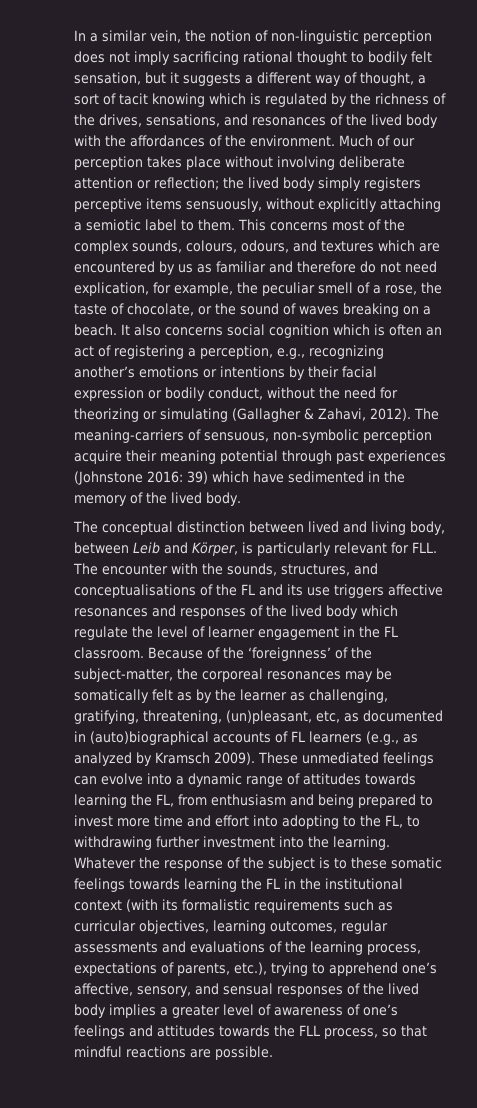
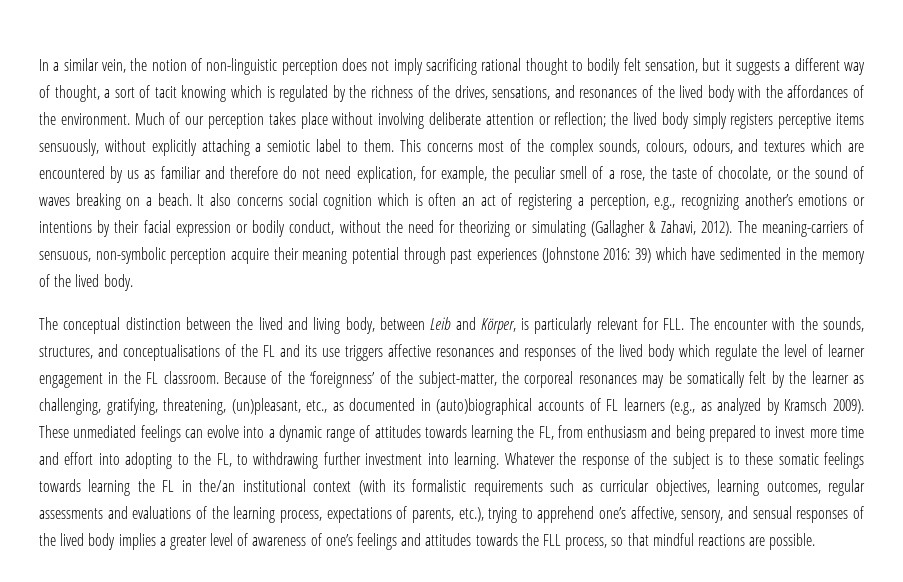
- The conceptual distinction between lived and living body, between Leib and Körper, is particularly relevant for FLL. The encounter with the sounds, structures, and conceptualisations of the FL and its use triggers affective resonances and responses of the lived body which regulate the level of learner engagement in the FL classroom.
+ The conceptual distinction between the lived and living body, between Leib and Körper, is particularly relevant for FLL. The encounter with the sounds, structures, and conceptualisations of the FL and its use triggers affective resonances and responses of the lived body which regulate the level of learner engagement in the FL classroom.
- Because of the ‘foreignness’ of the subject-matter, the corporeal resonances may be somatically felt as by the learner as challenging, gratifying, threatening, (un)pleasant, etc, as documented in (auto)biographical accounts of FL learners (e.g., as analyzed by Kramsch 2009).
+ Because of the ‘foreignness’ of the subject-matter, the corporeal resonances may be somatically felt by the learner as challenging, gratifying, threatening, (un)pleasant, etc., as documented in (auto)biographical accounts of FL learners (e.g., as analyzed by Kramsch 2009).
- These unmediated feelings can evolve into a dynamic range of attitudes towards learning the FL, from enthusiasm and being prepared to invest more time and effort into adopting to the FL, to withdrawing further investment into the learning.
+ These unmediated feelings can evolve into a dynamic range of attitudes towards learning the FL, from enthusiasm and being prepared to invest more time and effort into adopting to the FL, to withdrawing further investment into learning.
- Whatever the response of the subject is to these somatic feelings towards learning the FL in the institutional context (with its formalistic requirements such as curricular objectives, learning outcomes, regular assessments and evaluations of the learning process, expectations of parents, etc.), trying to apprehend one’s affective, sensory, and sensual responses of the lived body implies a greater level of awareness of one’s feelings and attitudes towards the FLL process, so that mindful reactions are possible.
+ Whatever the response of the subject is to these somatic feelings towards learning the FL in the/an institutional context (with its formalistic requirements such as curricular objectives, learning outcomes, regular assessments and evaluations of the learning process, expectations of parents, etc.), trying to apprehend one’s affective, sensory, and sensual responses of the lived body implies a greater level of awareness of one’s feelings and attitudes towards the FLL process, so that mindful reactions are possible.

